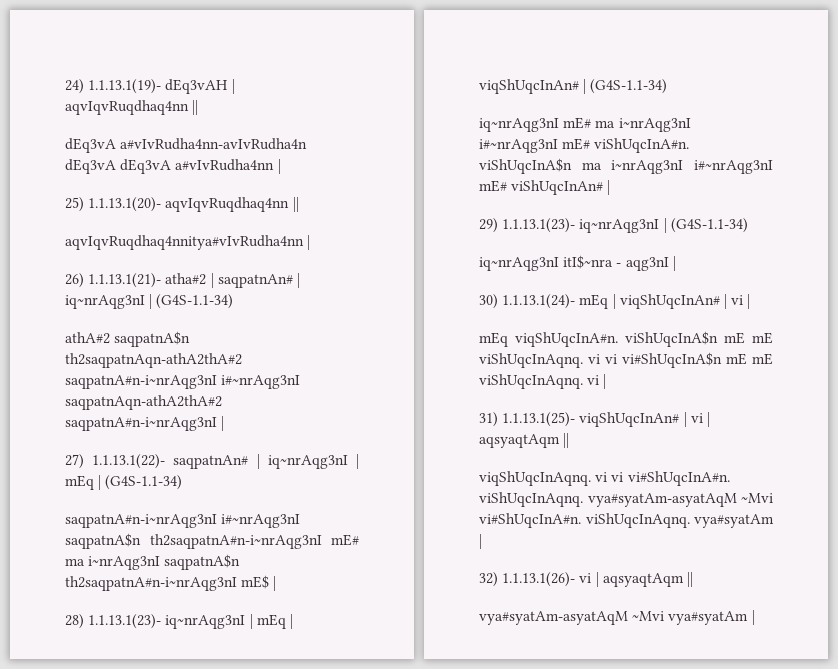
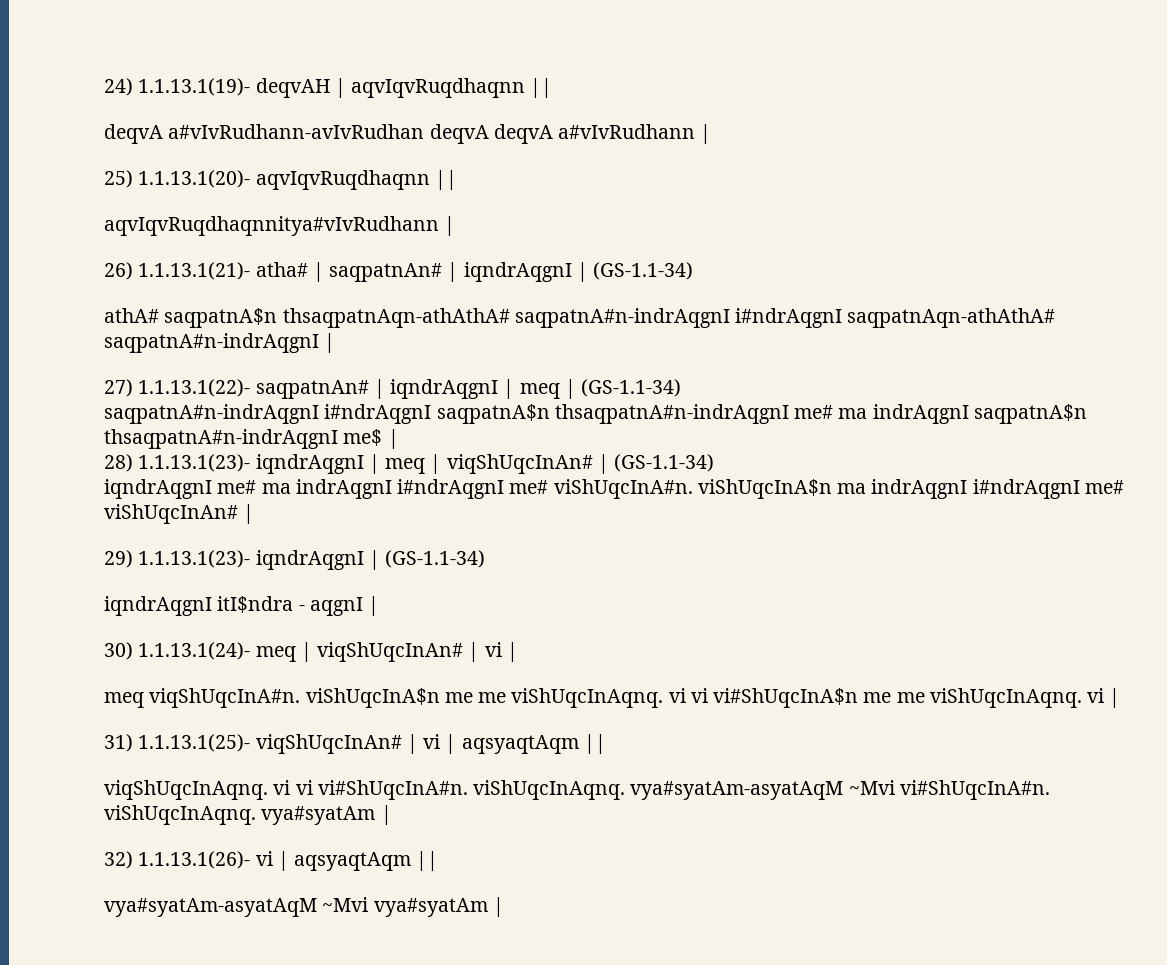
- 24) 1.1.13.1(19)- dEq3vAH | aqvIqvRuqdhaq4nn ||
- dEq3vA a#vIvRudha4nn-avIvRudha4n dEq3vA dEq3vA a#vIvRudha4nn |
+ 24) 1.1.13.1(19)- deqvAH | aqvIqvRuqdhaqnn ||
+ deqvA a#vIvRudhann-avIvRudhan deqvA deqvA a#vIvRudhann |
- 25) 1.1.13.1(20)- aqvIqvRuqdhaq4nn ||
- aqvIqvRuqdhaq4nnitya#vIvRudha4nn |
+ 25) 1.1.13.1(20)- aqvIqvRuqdhaqnn ||
+ aqvIqvRuqdhaqnnitya#vIvRudhann |
- 26) 1.1.13.1(21)- atha#2 | saqpatnAn# | iq~nrAqg3nI | (G4S-1.1-34)
- athA#2 saqpatnA$n th2saqpatnAqn-athA2thA#2 saqpatnA#n-i~nrAqg3nI i#~nrAqg3nI saqpatnAqn-athA2thA#2 saqpatnA#n-i~nrAqg3nI |
+ 26) 1.1.13.1(21)- atha# | saqpatnAn# | iqndrAqgnI | (GS-1.1-34)
+ athA# saqpatnA$n thsaqpatnAqn-athAthA# saqpatnA#n-indrAqgnI i#ndrAqgnI saqpatnAqn-athAthA# saqpatnA#n-indrAqgnI |
- 27) 1.1.13.1(22)- saqpatnAn# | iq~nrAqg3nI | mEq | (G4S-1.1-34)
- saqpatnA#n-i~nrAqg3nI i#~nrAqg3nI saqpatnA$n th2saqpatnA#n-i~nrAqg3nI mE# ma i~nrAqg3nI saqpatnA$n th2saqpatnA#n-i~nrAqg3nI mE$ |
- 28) 1.1.13.1(23)- iq~nrAqg3nI | mEq | viqShUqcInAn# | (G4S-1.1-34)
- iq~nrAqg3nI mE# ma i~nrAqg3nI i#~nrAqg3nI mE# viShUqcInA#n. viShUqcInA$n ma i~nrAqg3nI i#~nrAqg3nI mE# viShUqcInAn# |
- 29) 1.1.13.1(23)- iq~nrAqg3nI | (G4S-1.1-34)
- iq~nrAqg3nI itI$~nra - aqg3nI |
+ 27) 1.1.13.1(22)- saqpatnAn# | iqndrAqgnI | meq | (GS-1.1-34)
+ saqpatnA#n-indrAqgnI i#ndrAqgnI saqpatnA$n thsaqpatnA#n-indrAqgnI me# ma indrAqgnI saqpatnA$n thsaqpatnA#n-indrAqgnI me$ |
+ 28) 1.1.13.1(23)- iqndrAqgnI | meq | viqShUqcInAn# | (GS-1.1-34)
+ iqndrAqgnI me# ma indrAqgnI i#ndrAqgnI me# viShUqcInA#n. viShUqcInA$n ma indrAqgnI i#ndrAqgnI me# viShUqcInAn# |
+ 29) 1.1.13.1(23)- iqndrAqgnI | (GS-1.1-34)
+ iqndrAqgnI itI$ndra - aqgnI |
- 30) 1.1.13.1(24)- mEq | viqShUqcInAn# | vi |
+ 30) 1.1.13.1(24)- meq | viqShUqcInAn# | vi |
- mEq viqShUqcInA#n. viShUqcInA$n mE mE viShUqcInAqnq. vi vi vi#ShUqcInA$n mE mE viShUqcInAqnq. vi |
+ meq viqShUqcInA#n. viShUqcInA$n me me viShUqcInAqnq. vi vi vi#ShUqcInA$n me me viShUqcInAqnq. vi |

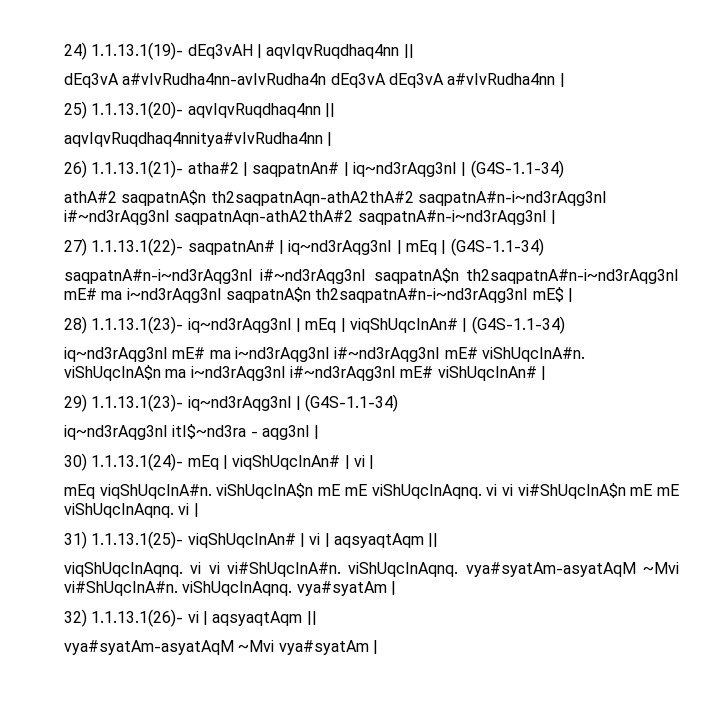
- 24) 1.1.13.1(19)- deqvAH | aqvIqvRuqdhaqnn ||
- deqvA a#vIvRudhann-avIvRudhan deqvA deqvA a#vIvRudhann |
+ 24) 1.1.13.1(19)- dEq3vAH | aqvIqvRuqdhaq4nn ||
+ dEq3vA a#vIvRudha4nn-avIvRudha4n dEq3vA dEq3vA a#vIvRudha4nn |
- 25) 1.1.13.1(20)- aqvIqvRuqdhaqnn ||
- aqvIqvRuqdhaqnnitya#vIvRudhann |
+ 25) 1.1.13.1(20)- aqvIqvRuqdhaq4nn ||
+ aqvIqvRuqdhaq4nnitya#vIvRudha4nn |
- 26) 1.1.13.1(21)- atha# | saqpatnAn# | iqndrAqgnI | (GS-1.1-34)
- athA# saqpatnA$n thsaqpatnAqn-athAthA# saqpatnA#n-indrAqgnI i#ndrAqgnI saqpatnAqn-athAthA# saqpatnA#n-indrAqgnI |
+ 26) 1.1.13.1(21)- atha#2 | saqpatnAn# | iq~nd3rAqg3nI | (G4S-1.1-34)
+ athA#2 saqpatnA$n th2saqpatnAqn-athA2thA#2 saqpatnA#n-i~nd3rAqg3nI i#~nd3rAqg3nI saqpatnAqn-athA2thA#2 saqpatnA#n-i~nd3rAqg3nI |
- 27) 1.1.13.1(22)- saqpatnAn# | iqndrAqgnI | meq | (GS-1.1-34)
- saqpatnA#n-indrAqgnI i#ndrAqgnI saqpatnA$n thsaqpatnA#n-indrAqgnI me# ma indrAqgnI saqpatnA$n thsaqpatnA#n-indrAqgnI me$ |
- 28) 1.1.13.1(23)- iqndrAqgnI | meq | viqShUqcInAn# | (GS-1.1-34)
- iqndrAqgnI me# ma indrAqgnI i#ndrAqgnI me# viShUqcInA#n. viShUqcInA$n ma indrAqgnI i#ndrAqgnI me# viShUqcInAn# |
- 29) 1.1.13.1(23)- iqndrAqgnI | (GS-1.1-34)
- iqndrAqgnI itI$ndra - aqgnI |
+ 27) 1.1.13.1(22)- saqpatnAn# | iq~nd3rAqg3nI | mEq | (G4S-1.1-34)
+ saqpatnA#n-i~nd3rAqg3nI i#~nd3rAqg3nI saqpatnA$n th2saqpatnA#n-i~nd3rAqg3nI mE# ma i~nd3rAqg3nI saqpatnA$n th2saqpatnA#n-i~nd3rAqg3nI mE$ |
+ 28) 1.1.13.1(23)- iq~nd3rAqg3nI | mEq | viqShUqcInAn# | (G4S-1.1-34)
+ iq~nd3rAqg3nI mE# ma i~nd3rAqg3nI i#~nd3rAqg3nI mE# viShUqcInA#n. viShUqcInA$n ma i~nd3rAqg3nI i#~nd3rAqg3nI mE# viShUqcInAn# |
+ 29) 1.1.13.1(23)- iq~nd3rAqg3nI | (G4S-1.1-34)
+ iq~nd3rAqg3nI itI$~nd3ra - aqg3nI |
- 30) 1.1.13.1(24)- meq | viqShUqcInAn# | vi |
+ 30) 1.1.13.1(24)- mEq | viqShUqcInAn# | vi |
- meq viqShUqcInA#n. viShUqcInA$n me me viShUqcInAqnq. vi vi vi#ShUqcInA$n me me viShUqcInAqnq. vi |
+ mEq viqShUqcInA#n. viShUqcInA$n mE mE viShUqcInAqnq. vi vi vi#ShUqcInA$n mE mE viShUqcInAqnq. vi |

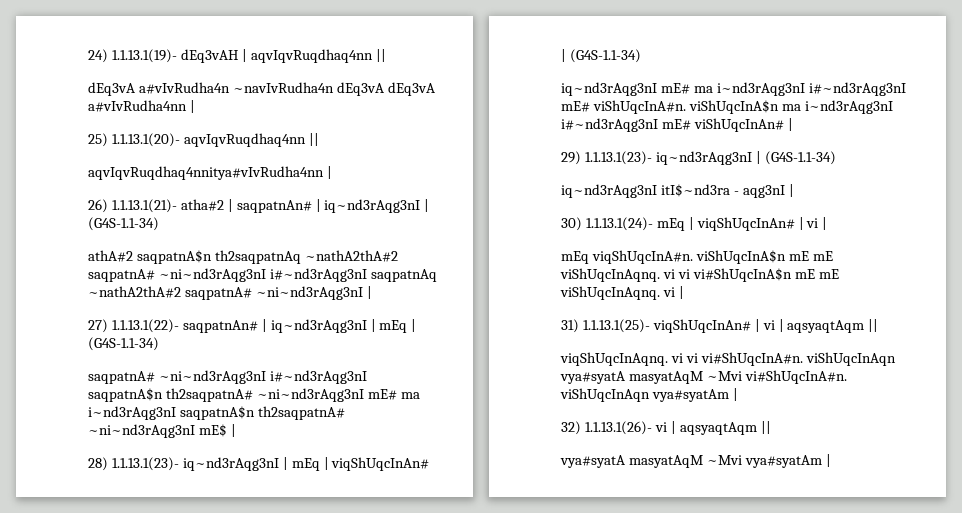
- dEq3vA a#vIvRudha4nn-avIvRudha4n dEq3vA dEq3vA a#vIvRudha4nn |
+ dEq3vA a#vIvRudha4n ~navIvRudha4n dEq3vA dEq3vA a#vIvRudha4nn |
- athA#2 saqpatnA$n th2saqpatnAqn-athA2thA#2 saqpatnA#n-i~nd3rAqg3nI i#~nd3rAqg3nI saqpatnAqn-athA2thA#2 saqpatnA#n-i~nd3rAqg3nI |
+ athA#2 saqpatnA$n th2saqpatnAq ~nathA2thA#2 saqpatnA# ~ni~nd3rAqg3nI i#~nd3rAqg3nI saqpatnAq ~nathA2thA#2 saqpatnA# ~ni~nd3rAqg3nI |
- saqpatnA#n-i~nd3rAqg3nI i#~nd3rAqg3nI saqpatnA$n th2saqpatnA#n-i~nd3rAqg3nI mE# ma i~nd3rAqg3nI saqpatnA$n th2saqpatnA#n-i~nd3rAqg3nI mE$ |
+ saqpatnA# ~ni~nd3rAqg3nI i#~nd3rAqg3nI saqpatnA$n th2saqpatnA# ~ni~nd3rAqg3nI mE# ma i~nd3rAqg3nI saqpatnA$n th2saqpatnA# ~ni~nd3rAqg3nI mE$ |
- viqShUqcInAqnq. vi vi vi#ShUqcInA#n. viShUqcInAqnq. vya#syatAm-asyatAqM ~Mvi vi#ShUqcInA#n. viShUqcInAqnq. vya#syatAm |
+ viqShUqcInAqnq. vi vi vi#ShUqcInA#n. viShUqcInAqn vya#syatA masyatAqM ~Mvi vi#ShUqcInA#n. viShUqcInAqn vya#syatAm |
- vya#syatAm-asyatAqM ~Mvi vya#syatAm |
+ vya#syatA masyatAqM ~Mvi vya#syatAm |

